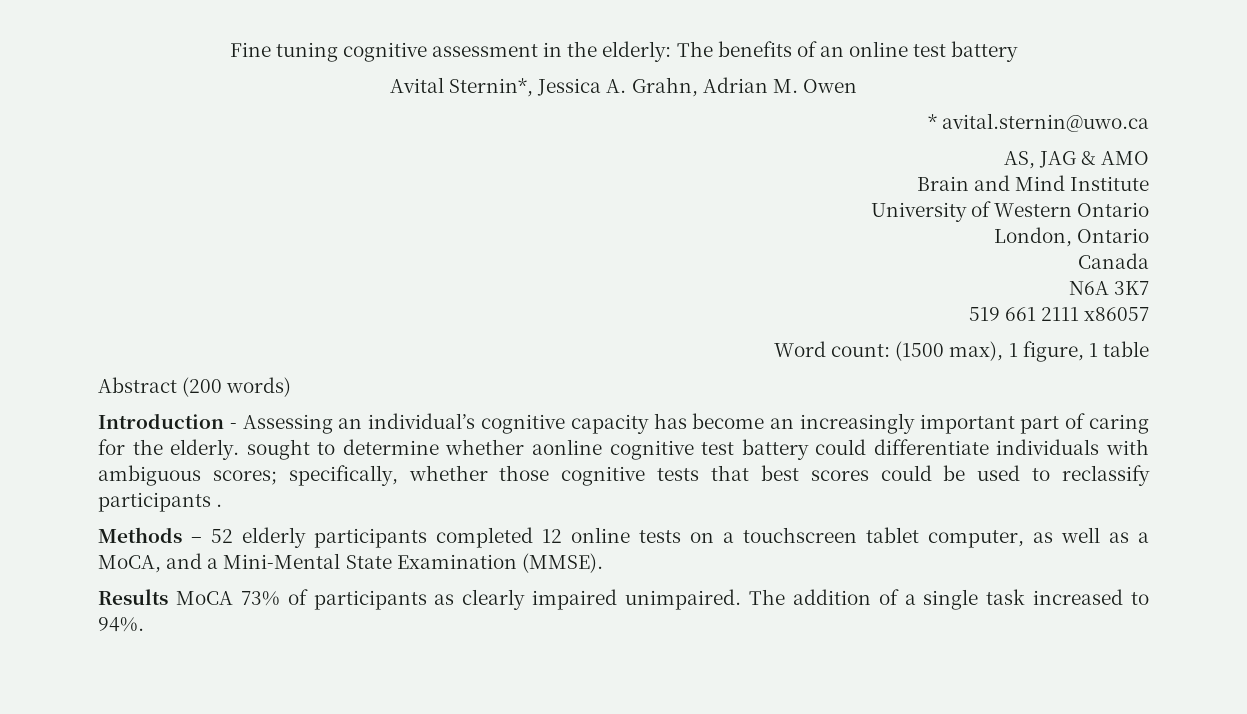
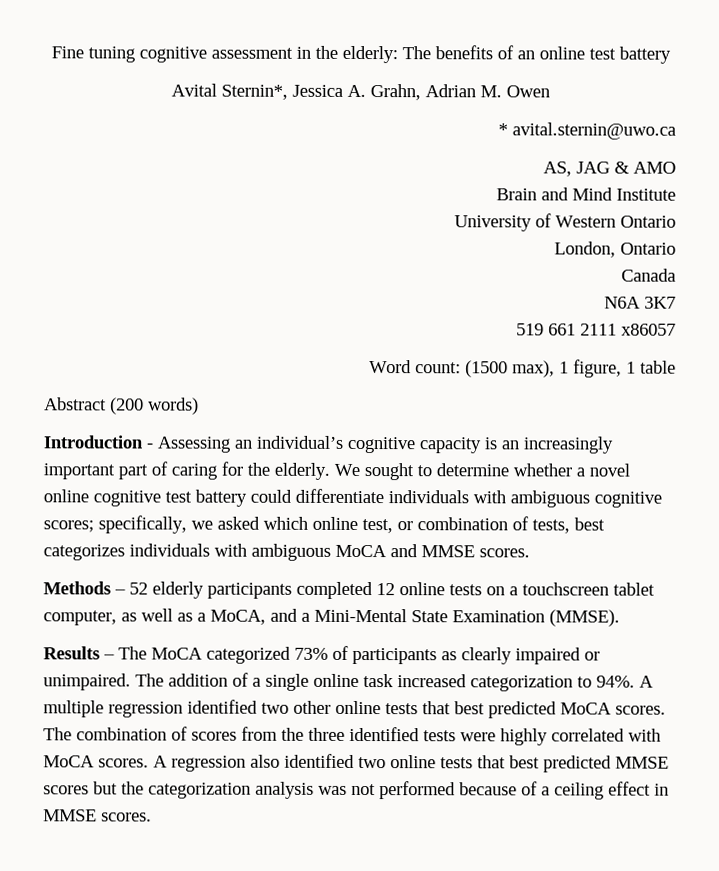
- Introduction - Assessing an individual’s cognitive capacity has become an increasingly important part of caring for the elderly. sought to determine whether aonline cognitive test battery could differentiate individuals with ambiguous scores; specifically, whether those cognitive tests that best scores could be used to reclassify participants .
+ Introduction - Assessing an individual’s cognitive capacity is an increasingly important part of caring for the elderly. We sought to determine whether a novel online cognitive test battery could differentiate individuals with ambiguous cognitive scores; specifically, we asked which online test, or combination of tests, best categorizes individuals with ambiguous MoCA and MMSE scores.
- Results MoCA 73% of participants as clearly impaired unimpaired.
+ Results – The MoCA categorized 73% of participants as clearly impaired or unimpaired.
- The addition of a single task increased to 94%.
+ The addition of a single online task increased categorization to 94%.
+ A multiple regression identified two other online tests that best predicted MoCA scores. The combination of scores from the three identified tests were highly correlated with MoCA scores. A regression also identified two online tests that best predicted MMSE scores but the categorization analysis was not performed because of a ceiling effect in MMSE scores.

